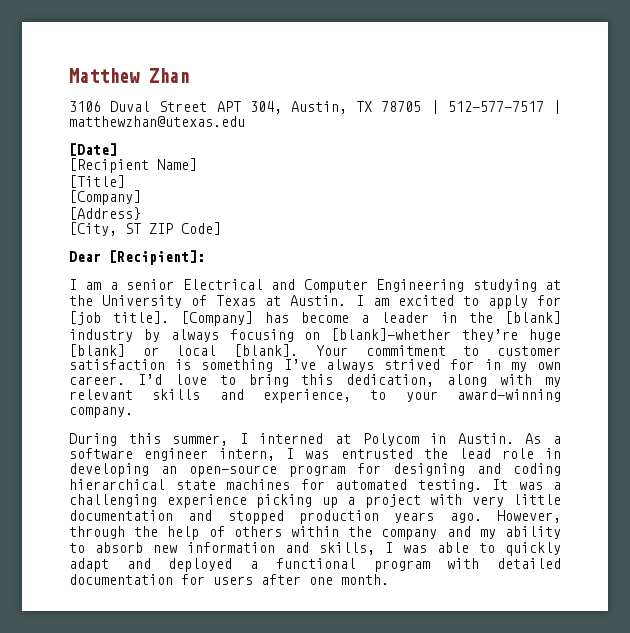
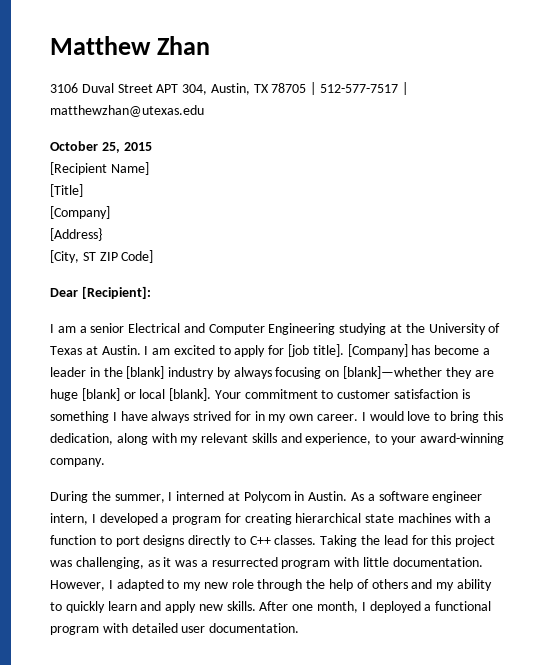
- [Date]
+ October 25, 2015
- [Company] has become a leader in the [blank] industry by always focusing on [blank]—whether they’re huge [blank] or local [blank].
+ [Company] has become a leader in the [blank] industry by always focusing on [blank]—whether they are huge [blank] or local [blank].
- Your commitment to customer satisfaction is something I’ve always strived for in my own career.
+ Your commitment to customer satisfaction is something I have always strived for in my own career.
- I’d love to bring this dedication, along with my relevant skills and experience, to your award-winning company.
+ I would love to bring this dedication, along with my relevant skills and experience, to your award-winning company.
- During this summer, I interned at Polycom in Austin.
+ During the summer, I interned at Polycom in Austin.
- As a software engineer intern, I was entrusted the lead role in developing an open-source program for designing and coding hierarchical state machines for automated testing. It was a challenging experience picking up a project with very little documentation and stopped production years ago. However, through the help of others within the company and my ability to absorb new information and skills, I was able to quickly adapt and deployed a functional program with detailed documentation for users after one month.
+ As a software engineer intern, I developed a program for creating hierarchical state machines with a function to port designs directly to C++ classes. Taking the lead for this project was challenging, as it was a resurrected program with little documentation. However, I adapted to my new role through the help of others and my ability to quickly learn and apply new skills. After one month, I deployed a functional program with detailed user documentation.

